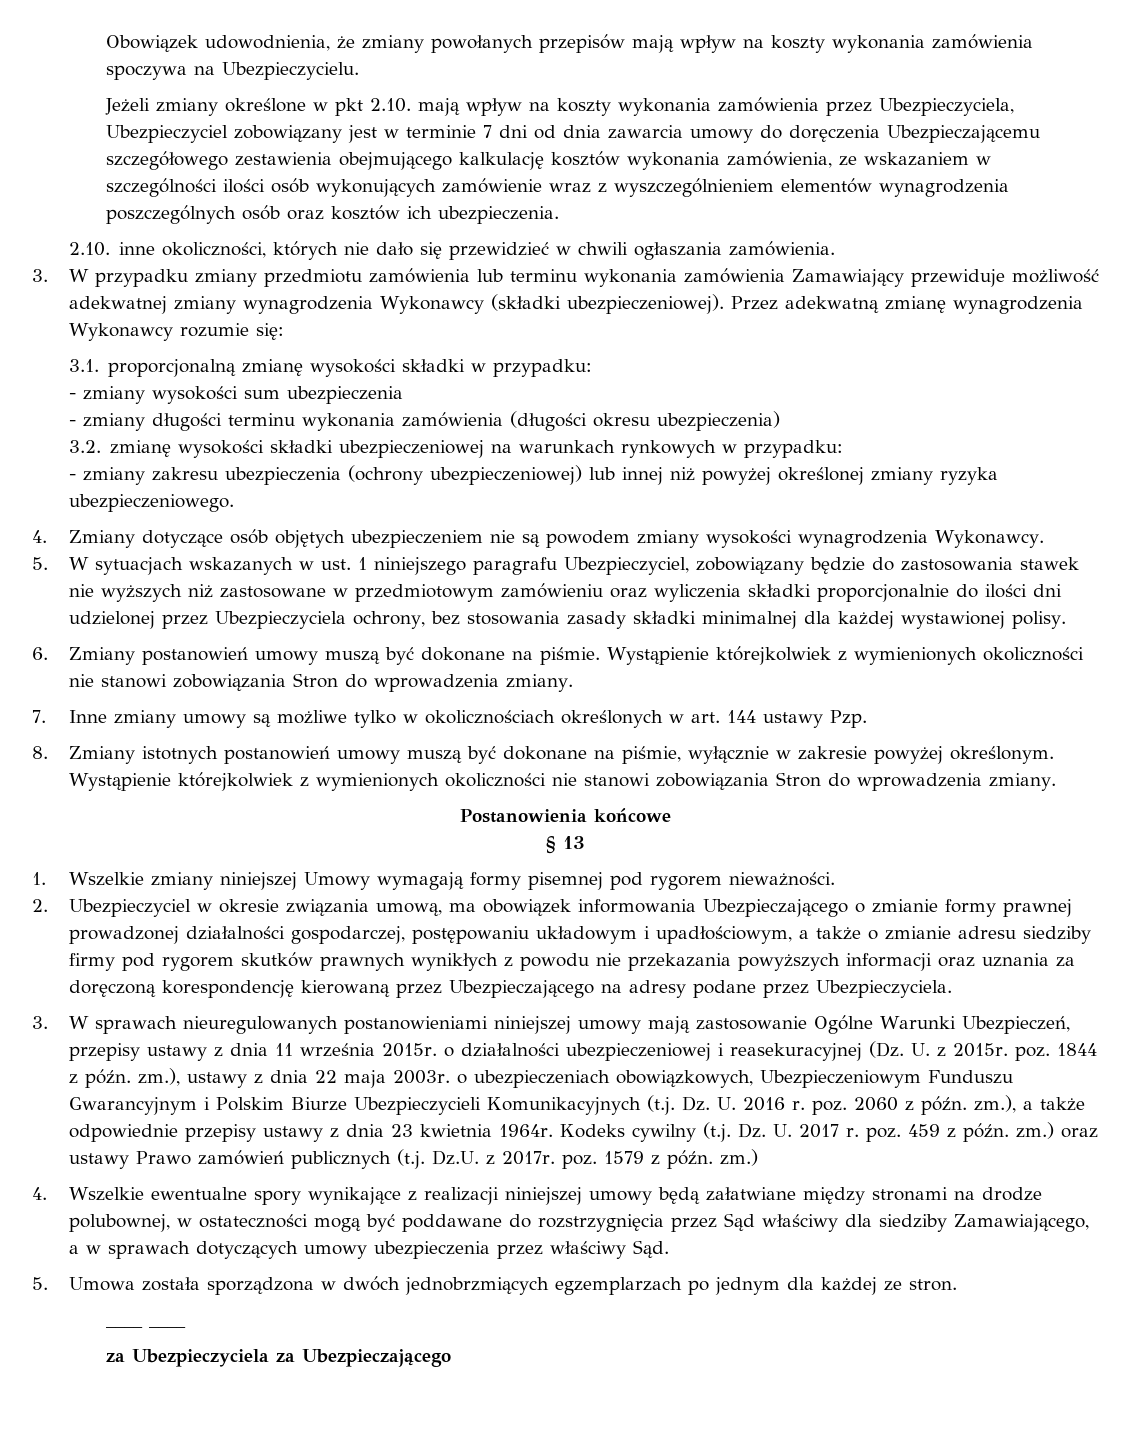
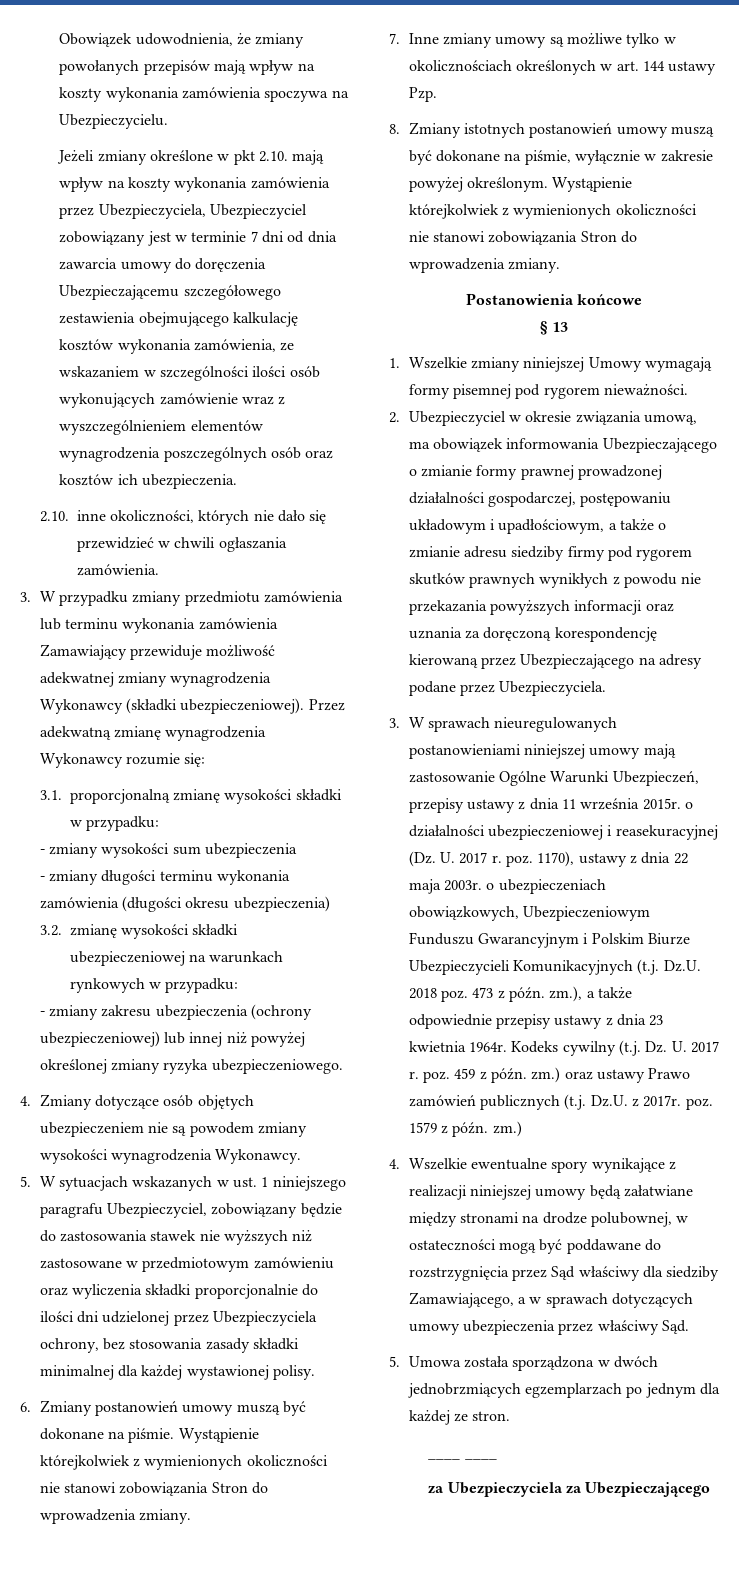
- 3. W sprawach nieuregulowanych postanowieniami niniejszej umowy mają zastosowanie Ogólne Warunki Ubezpieczeń, przepisy ustawy z dnia 11 września 2015r. o działalności ubezpieczeniowej i reasekuracyjnej (Dz. U. z 2015r. poz. 1844 z późn. zm.), ustawy z dnia 22 maja 2003r. o ubezpieczeniach obowiązkowych, Ubezpieczeniowym Funduszu Gwarancyjnym i Polskim Biurze Ubezpieczycieli Komunikacyjnych (t.j. Dz. U. 2016 r. poz. 2060 z późn. zm.), a także odpowiednie przepisy ustawy z dnia 23 kwietnia 1964r.
+ 3. W sprawach nieuregulowanych postanowieniami niniejszej umowy mają zastosowanie Ogólne Warunki Ubezpieczeń, przepisy ustawy z dnia 11 września 2015r. o działalności ubezpieczeniowej i reasekuracyjnej (Dz. U. 2017 r. poz. 1170), ustawy z dnia 22 maja 2003r. o ubezpieczeniach obowiązkowych, Ubezpieczeniowym Funduszu Gwarancyjnym i Polskim Biurze Ubezpieczycieli Komunikacyjnych (t.j. Dz.U. 2018 poz. 473 z późn. zm.), a także odpowiednie przepisy ustawy z dnia 23 kwietnia 1964r.

